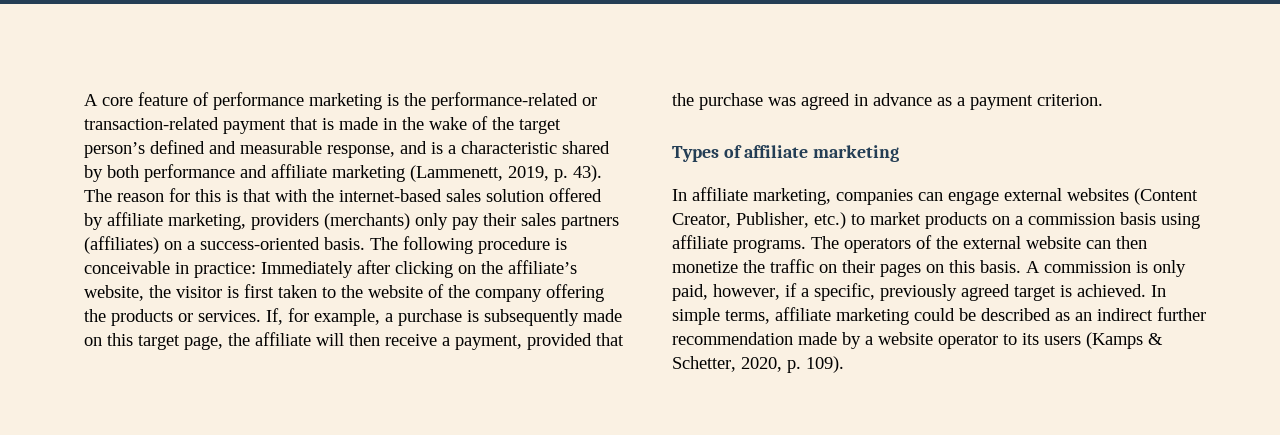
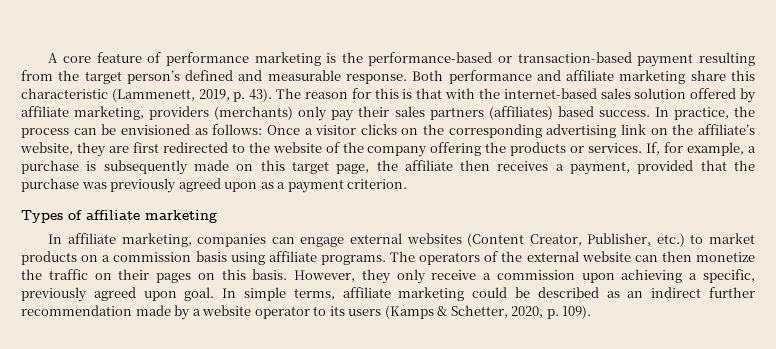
- A core feature of performance marketing is the performance-related or transaction-related payment that is made in the wake of the target person’s defined and measurable response, and is a characteristic shared by both performance and affiliate marketing (Lammenett, 2019, p. 43).
+ A core feature of performance marketing is the performance-based or transaction-based payment resulting from the target person’s defined and measurable response. Both performance and affiliate marketing share this characteristic (Lammenett, 2019, p. 43).
- The reason for this is that with the internet-based sales solution offered by affiliate marketing, providers (merchants) only pay their sales partners (affiliates) on a success-oriented basis. The following procedure is conceivable in practice: Immediately after clicking on the affiliate’s website, the visitor is first taken to the website of the company offering the products or services.
+ The reason for this is that with the internet-based sales solution offered by affiliate marketing, providers (merchants) only pay their sales partners (affiliates) based success. In practice, the process can be envisioned as follows: Once a visitor clicks on the corresponding advertising link on the affiliate’s website, they are first redirected to the website of the company offering the products or services.
- If, for example, a purchase is subsequently made on this target page, the affiliate will then receive a payment, provided that the purchase was agreed in advance as a payment criterion.
+ If, for example, a purchase is subsequently made on this target page, the affiliate then receives a payment, provided that the purchase was previously agreed upon as a payment criterion.
- A commission is only paid, however, if a specific, previously agreed target is achieved.
+ However, they only receive a commission upon achieving a specific, previously agreed upon goal.

